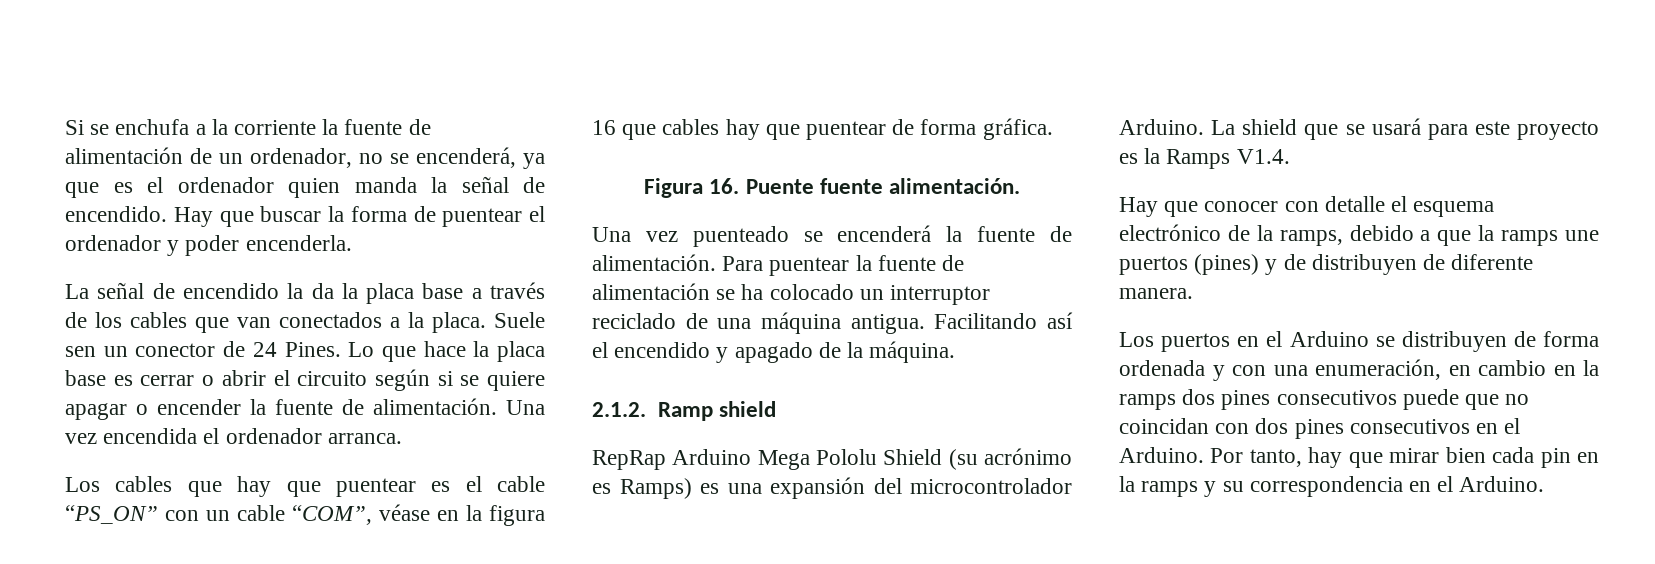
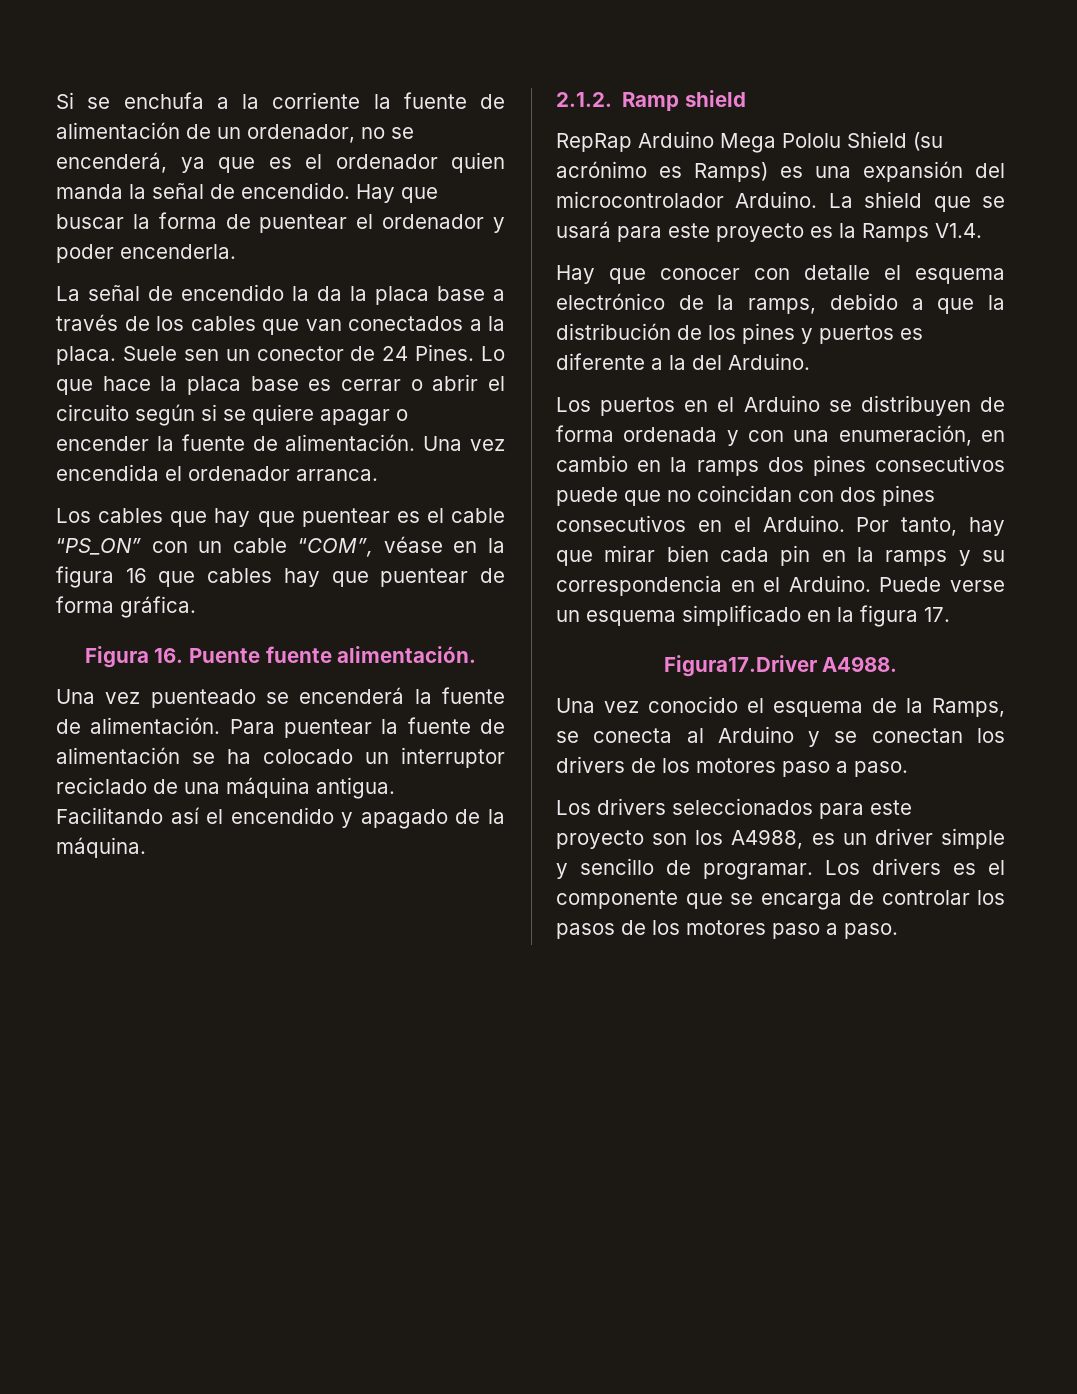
- Hay que conocer con detalle el esquema electrónico de la ramps, debido a que la ramps une puertos (pines) y de distribuyen de diferente manera.
+ Hay que conocer con detalle el esquema electrónico de la ramps, debido a que la distribución de los pines y puertos es diferente a la del Arduino.
+ Puede verse un esquema simplificado en la figura 17.
+ Figura17.Driver A4988.
+ Una vez conocido el esquema de la Ramps, se conecta al Arduino y se conectan los drivers de los motores paso a paso.
+ Los drivers seleccionados para este proyecto son los A4988, es un driver simple y sencillo de programar. Los drivers es el componente que se encarga de controlar los pasos de los motores paso a paso.

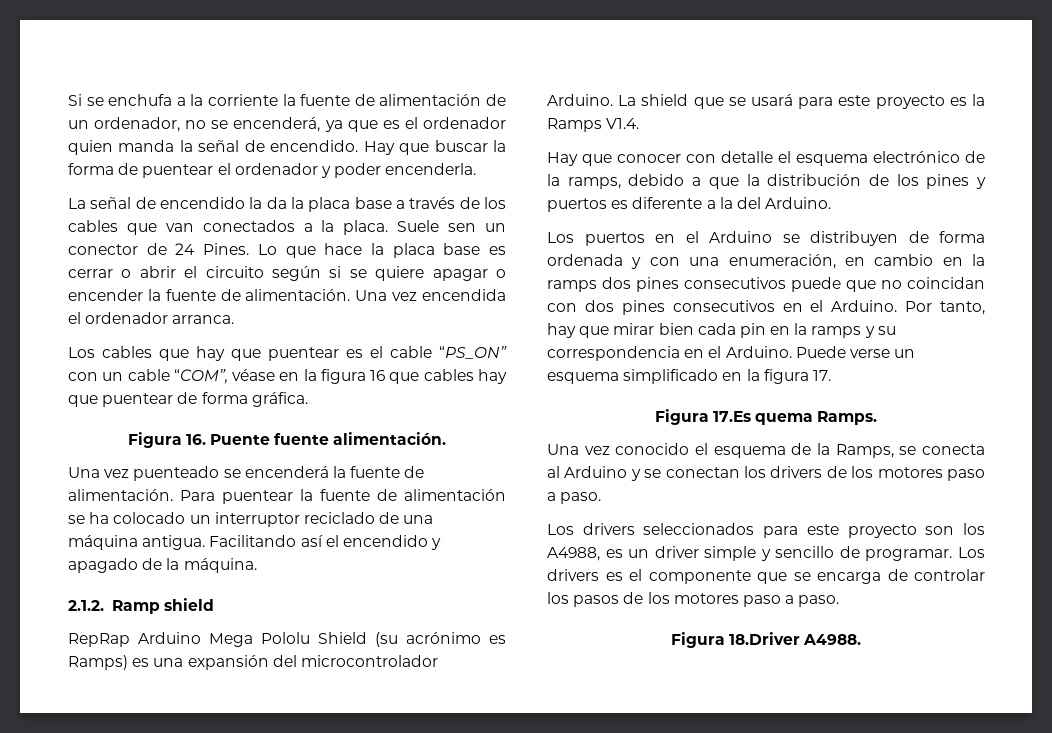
- Figura17.Driver A4988.
+ Figura 17.Es quema Ramps.
+ Figura 18.Driver A4988.

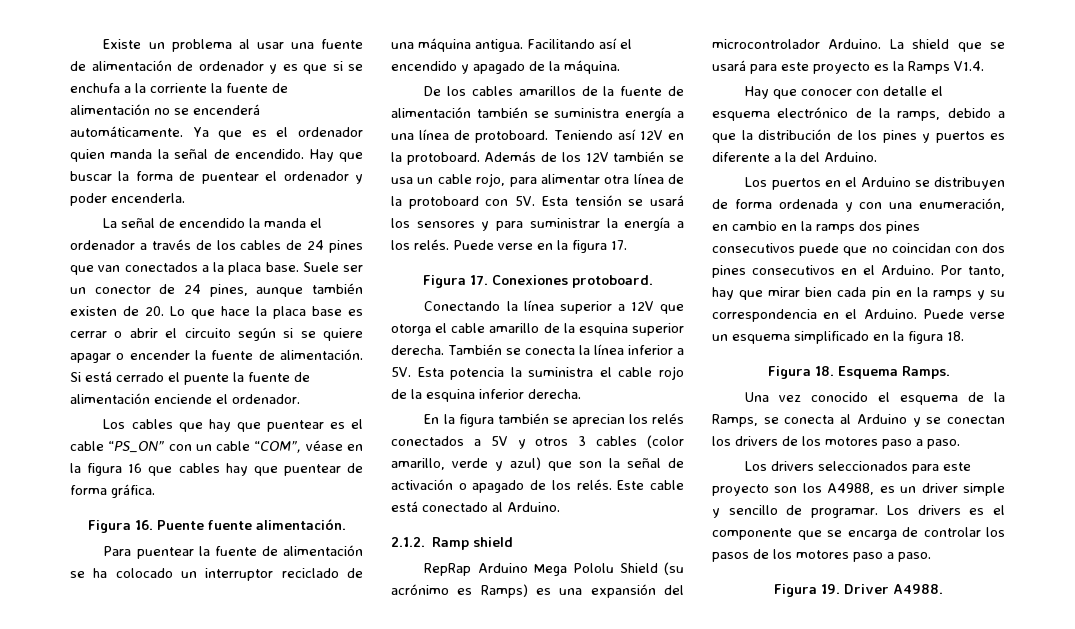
- Si se enchufa a la corriente la fuente de alimentación de un ordenador, no se encenderá, ya que es el ordenador quien manda la señal de encendido.
+ Existe un problema al usar una fuente de alimentación de ordenador y es que si se enchufa a la corriente la fuente de alimentación no se encenderá automáticamente. Ya que es el ordenador quien manda la señal de encendido.
- La señal de encendido la da la placa base a través de los cables que van conectados a la placa. Suele sen un conector de 24 Pines. Lo que hace la placa base es cerrar o abrir el circuito según si se quiere apagar o encender la fuente de alimentación.
+ La señal de encendido la manda el ordenador a través de los cables de 24 pines que van conectados a la placa base. Suele ser un conector de 24 pines, aunque también existen de 20. Lo que hace la placa base es cerrar o abrir el circuito según si se quiere apagar o encender la fuente de alimentación.
- Una vez encendida el ordenador arranca.
+ Si está cerrado el puente la fuente de alimentación enciende el ordenador.
- Una vez puenteado se encenderá la fuente de alimentación.
+ De los cables amarillos de la fuente de alimentación también se suministra energía a una línea de protoboard. Teniendo así 12V en la protoboard. Además de los 12V también se usa un cable rojo, para alimentar otra línea de la protoboard con 5V. Esta tensión se usará los sensores y para suministrar la energía a los relés. Puede verse en la figura 17.
+ Figura 17. Conexiones protoboard.
+ Conectando la línea superior a 12V que otorga el cable amarillo de la esquina superior derecha. También se conecta la línea inferior a 5V. Esta potencia la suministra el cable rojo de la esquina inferior derecha.
+ En la figura también se aprecian los relés conectados a 5V y otros 3 cables (color amarillo, verde y azul) que son la señal de activación o apagado de los relés. Este cable está conectado al Arduino.
- Puede verse un esquema simplificado en la figura 17.
- Figura 17.Es quema Ramps.
+ Puede verse un esquema simplificado en la figura 18.
+ Figura 18. Esquema Ramps.
- Figura 18.Driver A4988.
+ Figura 19. Driver A4988.

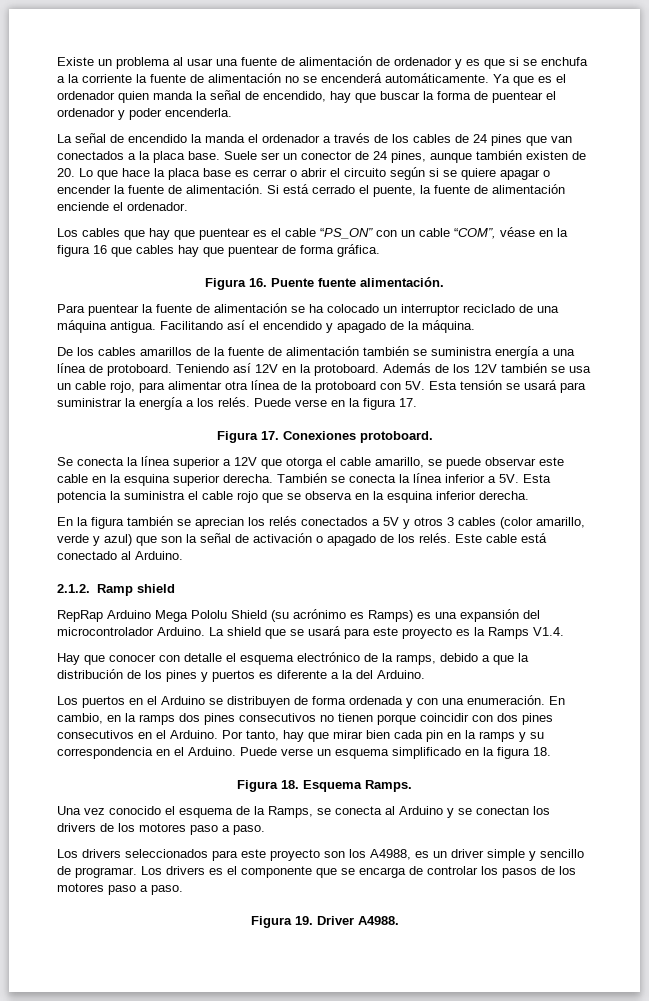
- Ya que es el ordenador quien manda la señal de encendido. Hay que buscar la forma de puentear el ordenador y poder encenderla.
+ Ya que es el ordenador quien manda la señal de encendido, hay que buscar la forma de puentear el ordenador y poder encenderla.
- Si está cerrado el puente la fuente de alimentación enciende el ordenador.
+ Si está cerrado el puente, la fuente de alimentación enciende el ordenador.
- Esta tensión se usará los sensores y para suministrar la energía a los relés.
+ Esta tensión se usará para suministrar la energía a los relés.
- Conectando la línea superior a 12V que otorga el cable amarillo de la esquina superior derecha.
+ Se conecta la línea superior a 12V que otorga el cable amarillo, se puede observar este cable en la esquina superior derecha.
- Esta potencia la suministra el cable rojo de la esquina inferior derecha.
+ Esta potencia la suministra el cable rojo que se observa en la esquina inferior derecha.
- Los puertos en el Arduino se distribuyen de forma ordenada y con una enumeración, en cambio en la ramps dos pines consecutivos puede que no coincidan con dos pines consecutivos en el Arduino.
+ Los puertos en el Arduino se distribuyen de forma ordenada y con una enumeración. En cambio, en la ramps dos pines consecutivos no tienen porque coincidir con dos pines consecutivos en el Arduino.

